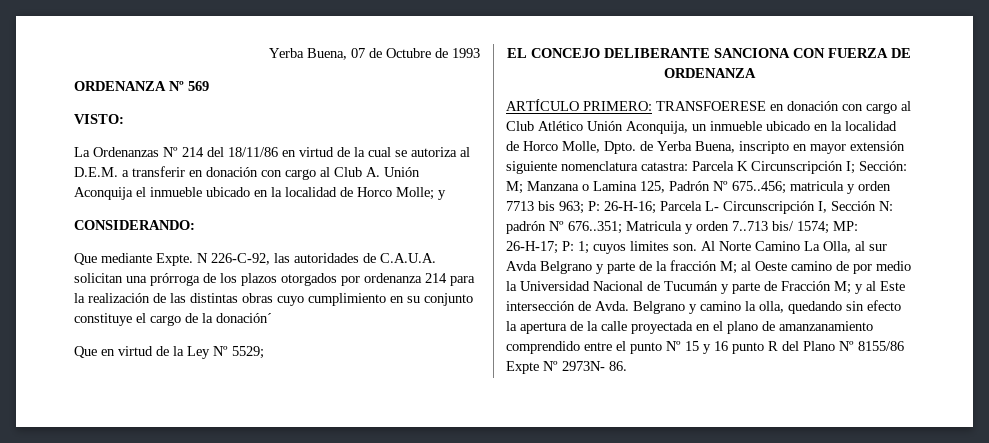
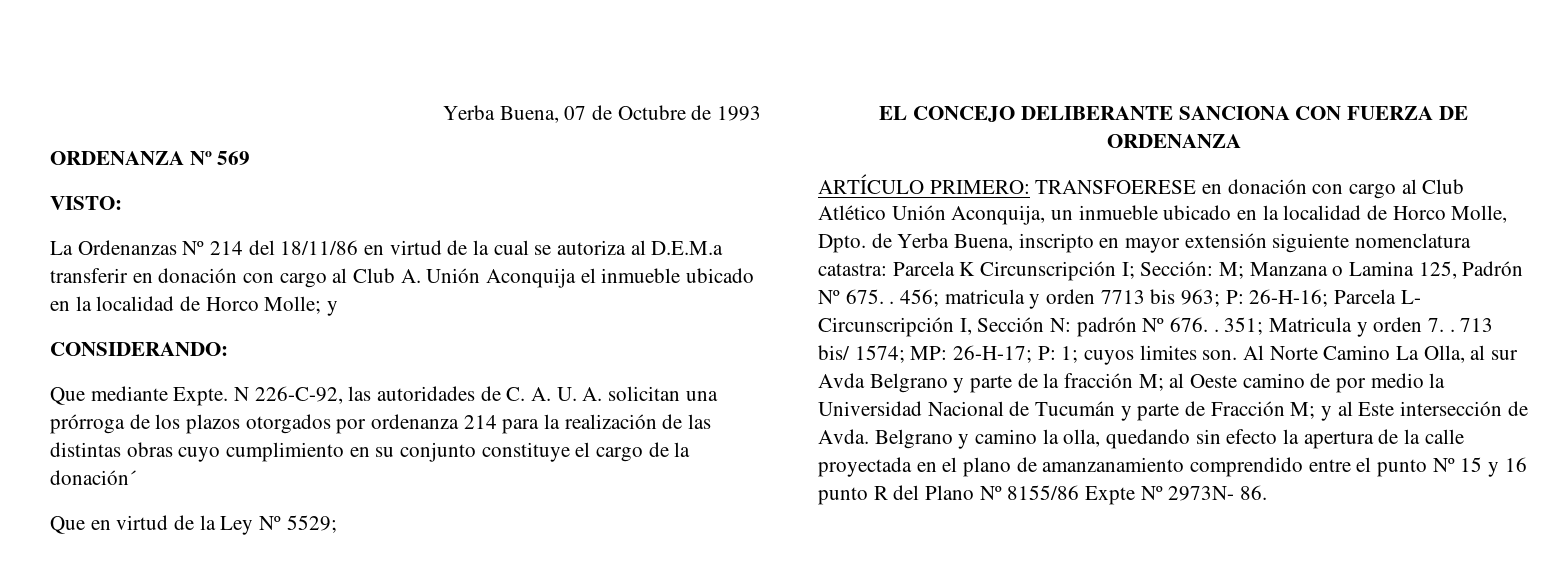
- La Ordenanzas Nº 214 del 18/11/86 en virtud de la cual se autoriza al D.E.M. a transferir en donación con cargo al Club A. Unión Aconquija el inmueble ubicado en la localidad de Horco Molle; y
+ La Ordenanzas Nº 214 del 18/11/86 en virtud de la cual se autoriza al D.E.M.a transferir en donación con cargo al Club A. Unión Aconquija el inmueble ubicado en la localidad de Horco Molle; y
- N 226-C-92, las autoridades de C.A.U.A. solicitan una prórroga de los plazos otorgados por ordenanza 214 para la realización de las distintas obras cuyo cumplimiento en su conjunto constituye el cargo de la donación´
+ N 226-C-92, las autoridades de C. A. U. A. solicitan una prórroga de los plazos otorgados por ordenanza 214 para la realización de las distintas obras cuyo cumplimiento en su conjunto constituye el cargo de la donación´
- Manzana o Lamina 125, Padrón Nº 675..456;
+ Manzana o Lamina 125, Padrón Nº 675. . 456;
- padrón Nº 676..351; Matricula y orden 7..713 bis/ 1574;
+ padrón Nº 676. . 351; Matricula y orden 7. . 713 bis/ 1574;

